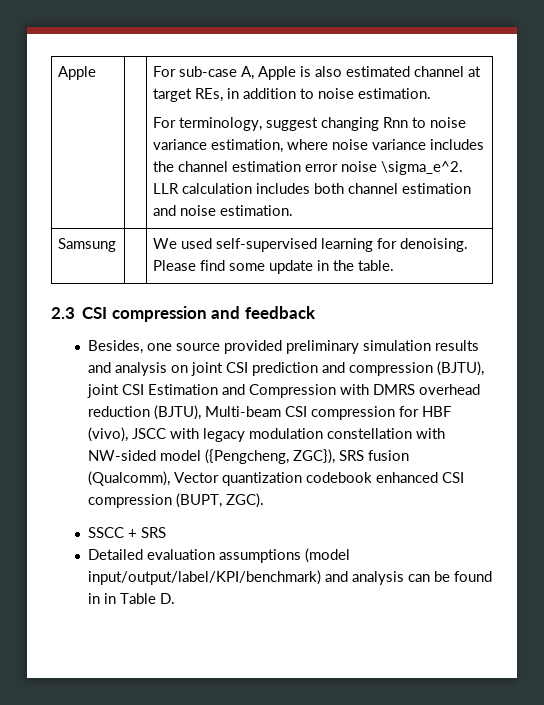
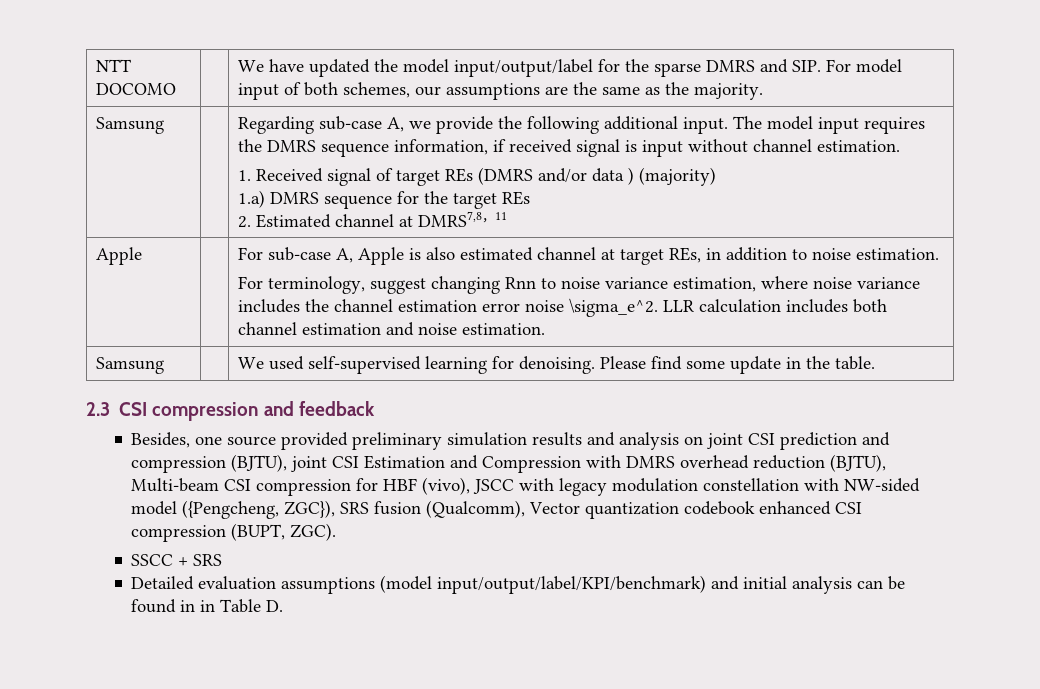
+ NTT DOCOMO | | We have updated the model input/output/label for the sparse DMRS and SIP. For model input of both schemes, our assumptions are the same as the majority.
+ Samsung | | Regarding sub-case A, we provide the following additional input. The model input requires the DMRS sequence information, if received signal is input without channel estimation.
+ 1. Received signal of target REs (DMRS and/or data ) (majority)
+ 1.a) DMRS sequence for the target REs
+ 2. Estimated channel at DMRS7,8，11
- Detailed evaluation assumptions (model input/output/label/KPI/benchmark) and analysis can be found in in Table D.
+ Detailed evaluation assumptions (model input/output/label/KPI/benchmark) and initial analysis can be found in in Table D.

